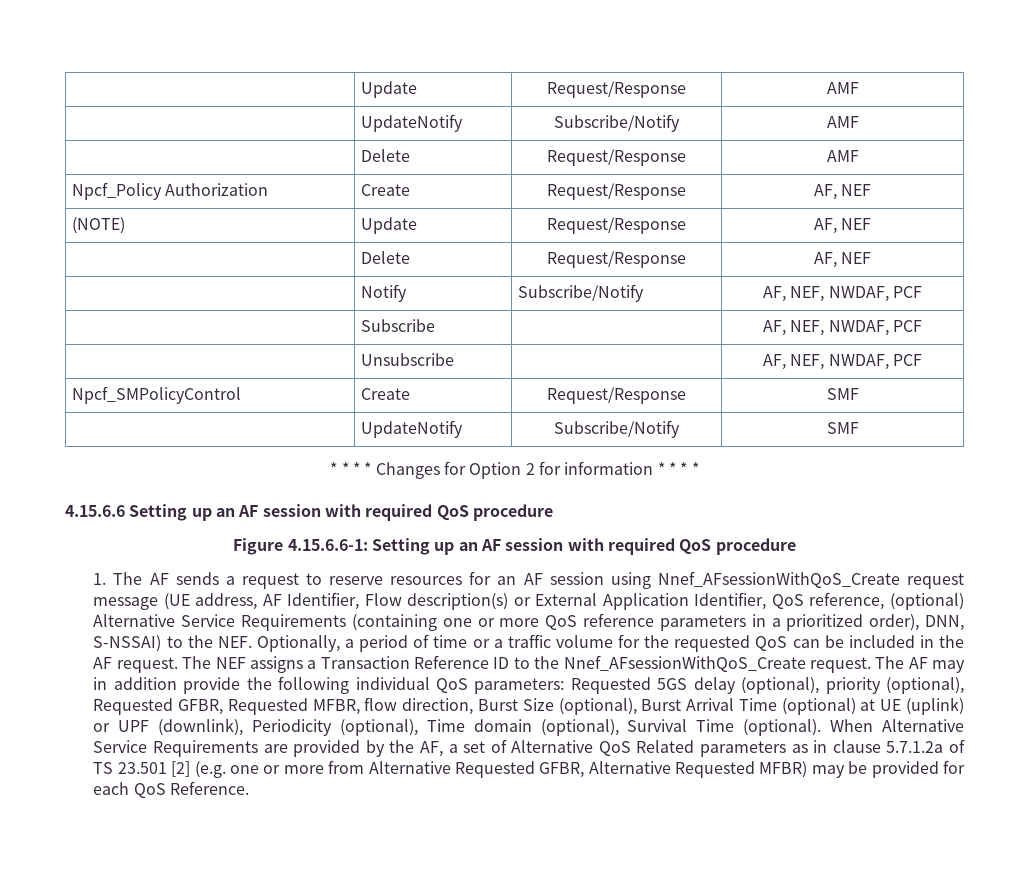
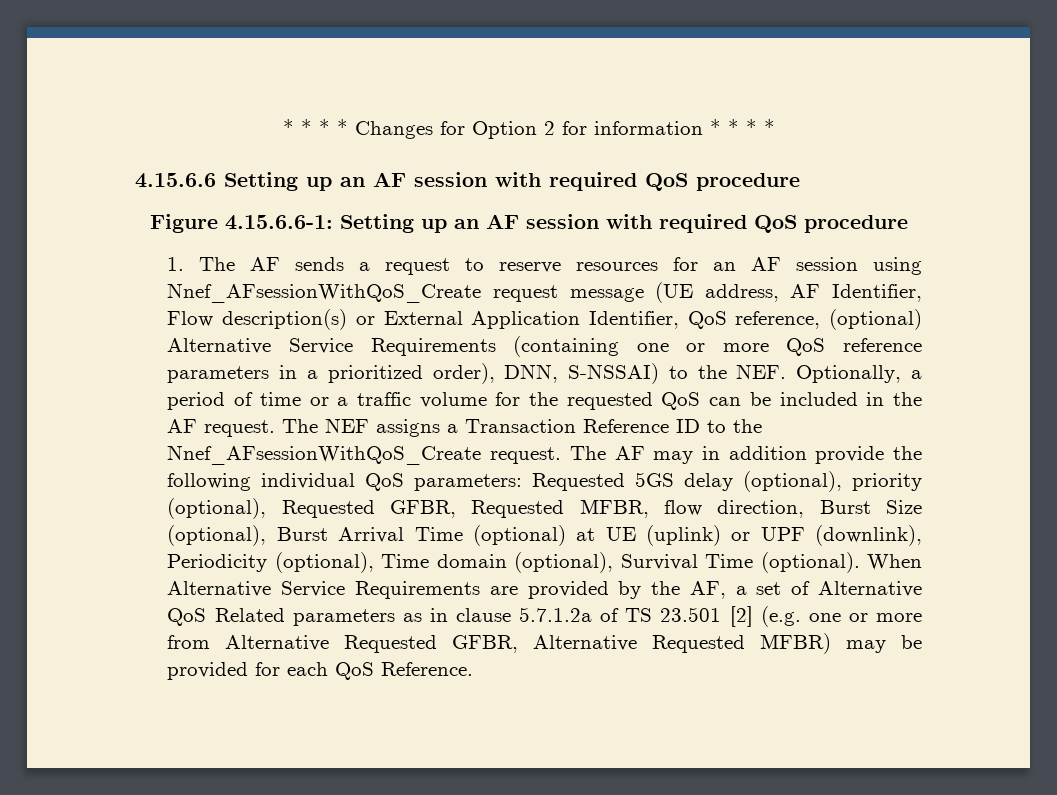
- | Update | Request/Response | AMF
- | UpdateNotify | Subscribe/Notify | AMF
- | Delete | Request/Response | AMF
- Npcf_Policy Authorization | Create | Request/Response | AF, NEF
- (NOTE) | Update | Request/Response | AF, NEF
- | Delete | Request/Response | AF, NEF
- | Notify | Subscribe/Notify | AF, NEF, NWDAF, PCF
- | Subscribe | | AF, NEF, NWDAF, PCF
- | Unsubscribe | | AF, NEF, NWDAF, PCF
- Npcf_SMPolicyControl | Create | Request/Response | SMF
- | UpdateNotify | Subscribe/Notify | SMF

